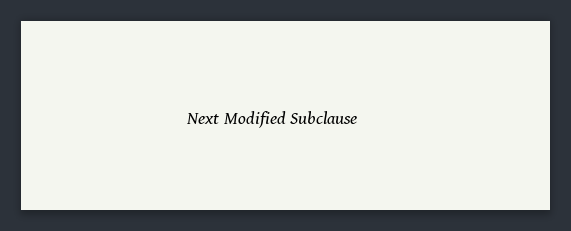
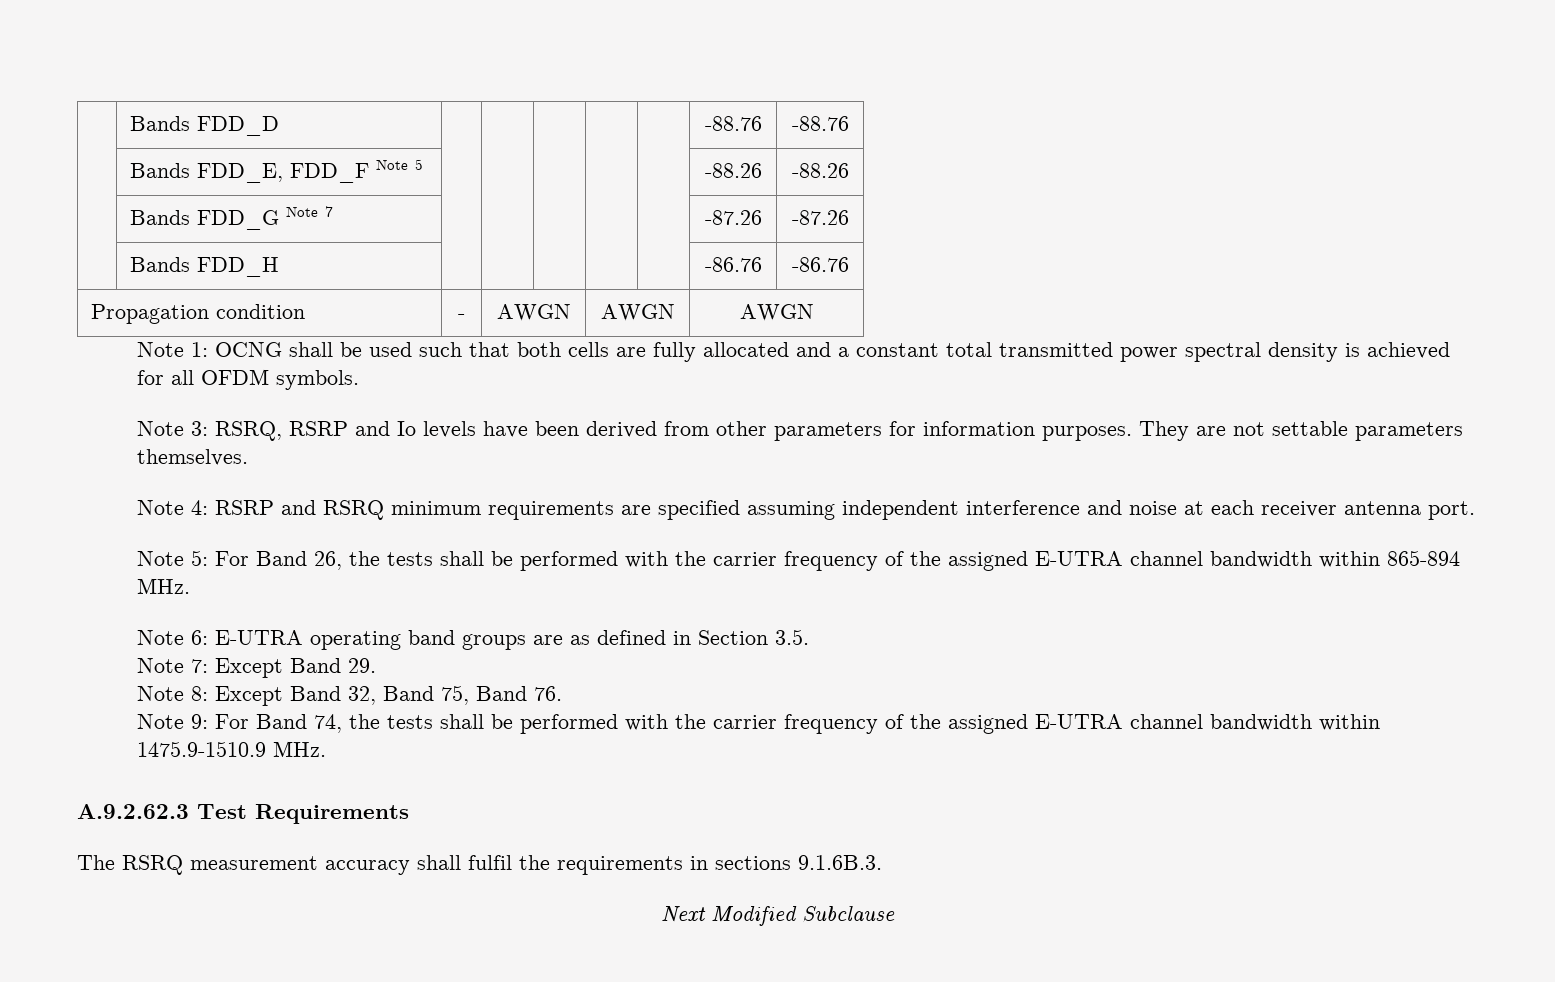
+ | Bands FDD_D | | | | | | -88.76 | -88.76
+ | Bands FDD_E, FDD_F Note 5 | | | | | | -88.26 | -88.26
+ | Bands FDD_G Note 7 | | | | | | -87.26 | -87.26
+ | Bands FDD_H | | | | | | -86.76 | -86.76
+ Propagation condition | - | AWGN | AWGN | AWGN
+ Note 1: OCNG shall be used such that both cells are fully allocated and a constant total transmitted power spectral density is achieved for all OFDM symbols.
+ Note 3: RSRQ, RSRP and Io levels have been derived from other parameters for information purposes. They are not settable parameters themselves.
+ Note 4: RSRP and RSRQ minimum requirements are specified assuming independent interference and noise at each receiver antenna port.
+ Note 5: For Band 26, the tests shall be performed with the carrier frequency of the assigned E-UTRA channel bandwidth within 865-894 MHz.
+ Note 6: E-UTRA operating band groups are as defined in Section 3.5.
+ Note 7: Except Band 29.
+ Note 8: Except Band 32, Band 75, Band 76.
+ Note 9: For Band 74, the tests shall be performed with the carrier frequency of the assigned E-UTRA channel bandwidth within 1475.9-1510.9 MHz.
+ A.9.2.62.3 Test Requirements
+ The RSRQ measurement accuracy shall fulfil the requirements in sections 9.1.6B.3.

